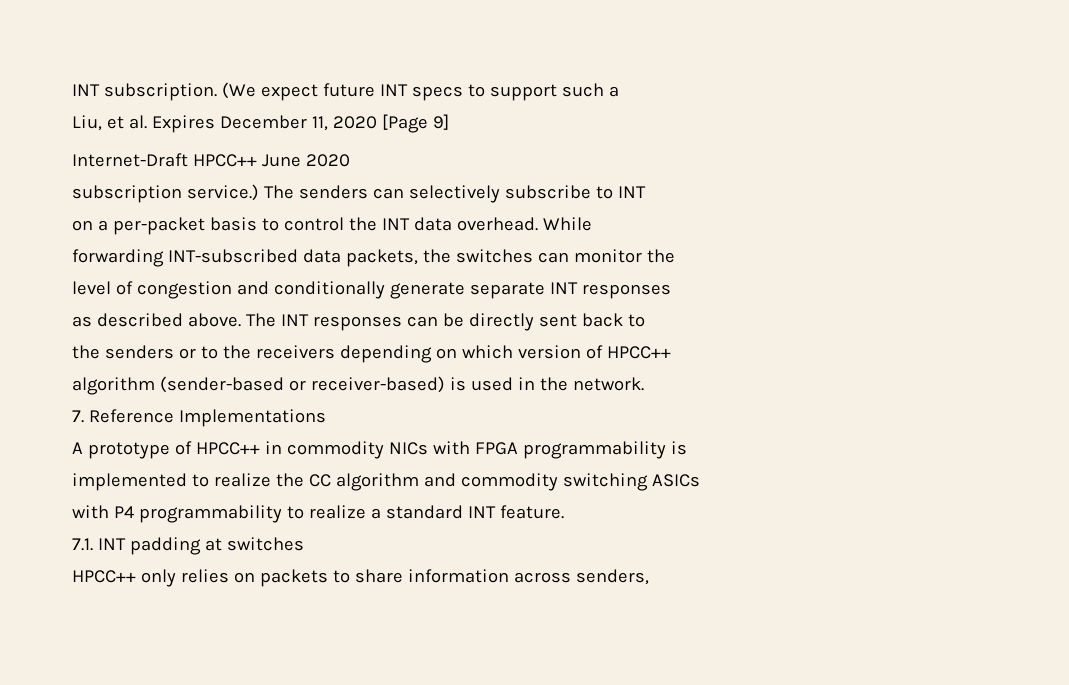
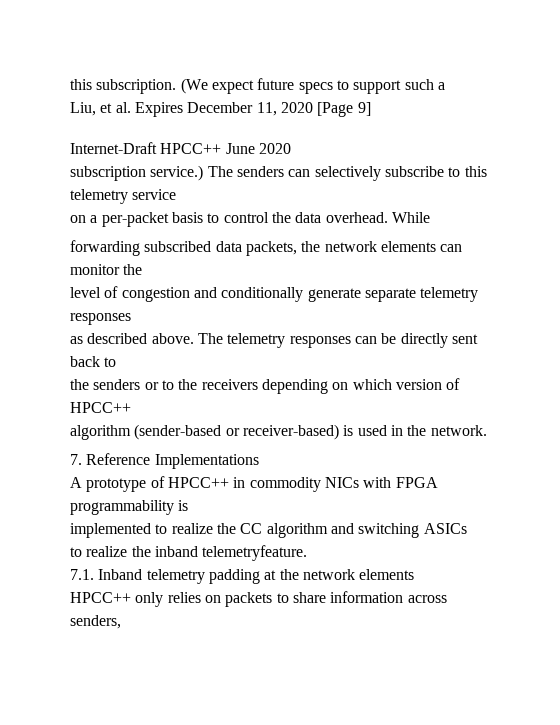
- INT subscription.
+ this subscription.
- (We expect future INT specs to support such a
+ (We expect future specs to support such a
- The senders can selectively subscribe to INT
+ The senders can selectively subscribe to this telemetry service
- on a per-packet basis to control the INT data overhead.
+ on a per-packet basis to control the data overhead.
- forwarding INT-subscribed data packets, the switches can monitor the
+ forwarding subscribed data packets, the network elements can monitor the
- level of congestion and conditionally generate separate INT responses
+ level of congestion and conditionally generate separate telemetry responses
- The INT responses can be directly sent back to
+ The telemetry responses can be directly sent back to
- implemented to realize the CC algorithm and commodity switching ASICs
+ implemented to realize the CC algorithm and switching ASICs
- with P4 programmability to realize a standard INT feature.
- 7.1. INT padding at switches
+ to realize the inband telemetryfeature.
+ 7.1. Inband telemetry padding at the network elements

